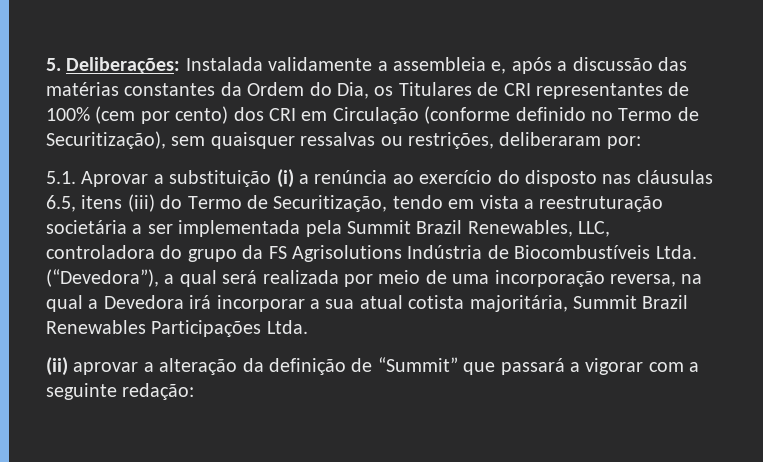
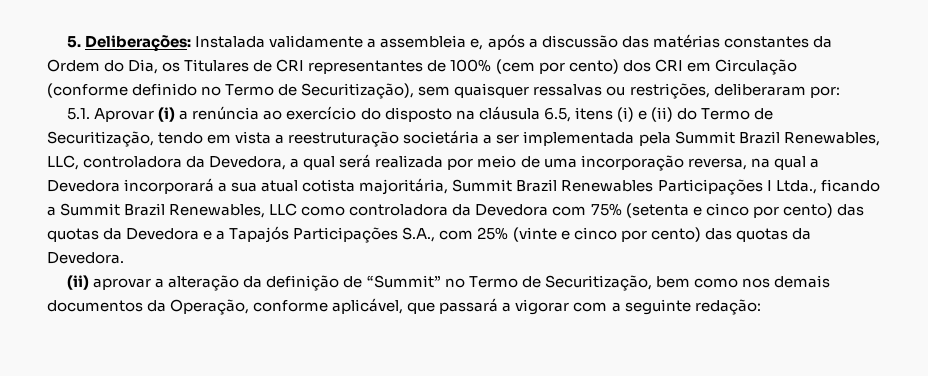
- 5.1. Aprovar a substituição (i) a renúncia ao exercício do disposto nas cláusulas 6.5, itens (iii) do Termo de Securitização, tendo em vista a reestruturação societária a ser implementada pela Summit Brazil Renewables, LLC, controladora do grupo da FS Agrisolutions Indústria de Biocombustíveis Ltda. (“Devedora”), a qual será realizada por meio de uma incorporação reversa, na qual a Devedora irá incorporar a sua atual cotista majoritária, Summit Brazil Renewables Participações Ltda.
+ 5.1. Aprovar (i) a renúncia ao exercício do disposto na cláusula 6.5, itens (i) e (ii) do Termo de Securitização, tendo em vista a reestruturação societária a ser implementada pela Summit Brazil Renewables, LLC, controladora da Devedora, a qual será realizada por meio de uma incorporação reversa, na qual a Devedora incorporará a sua atual cotista majoritária, Summit Brazil Renewables Participações I Ltda., ficando a Summit Brazil Renewables, LLC como controladora da Devedora com 75% (setenta e cinco por cento) das quotas da Devedora e a Tapajós Participações S.A., com 25% (vinte e cinco por cento) das quotas da Devedora.
- (ii) aprovar a alteração da definição de “Summit” que passará a vigorar com a seguinte redação:
+ (ii) aprovar a alteração da definição de “Summit” no Termo de Securitização, bem como nos demais documentos da Operação, conforme aplicável, que passará a vigorar com a seguinte redação:

